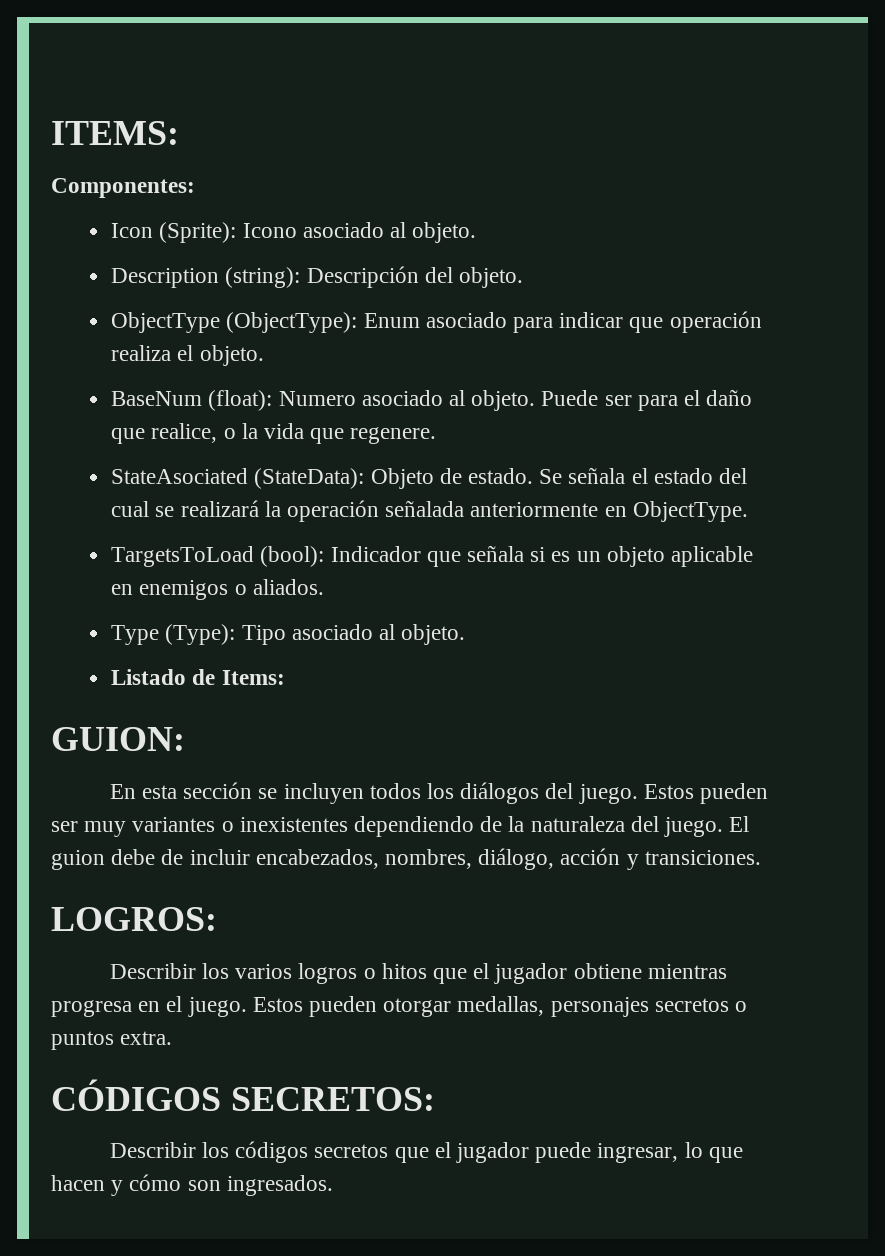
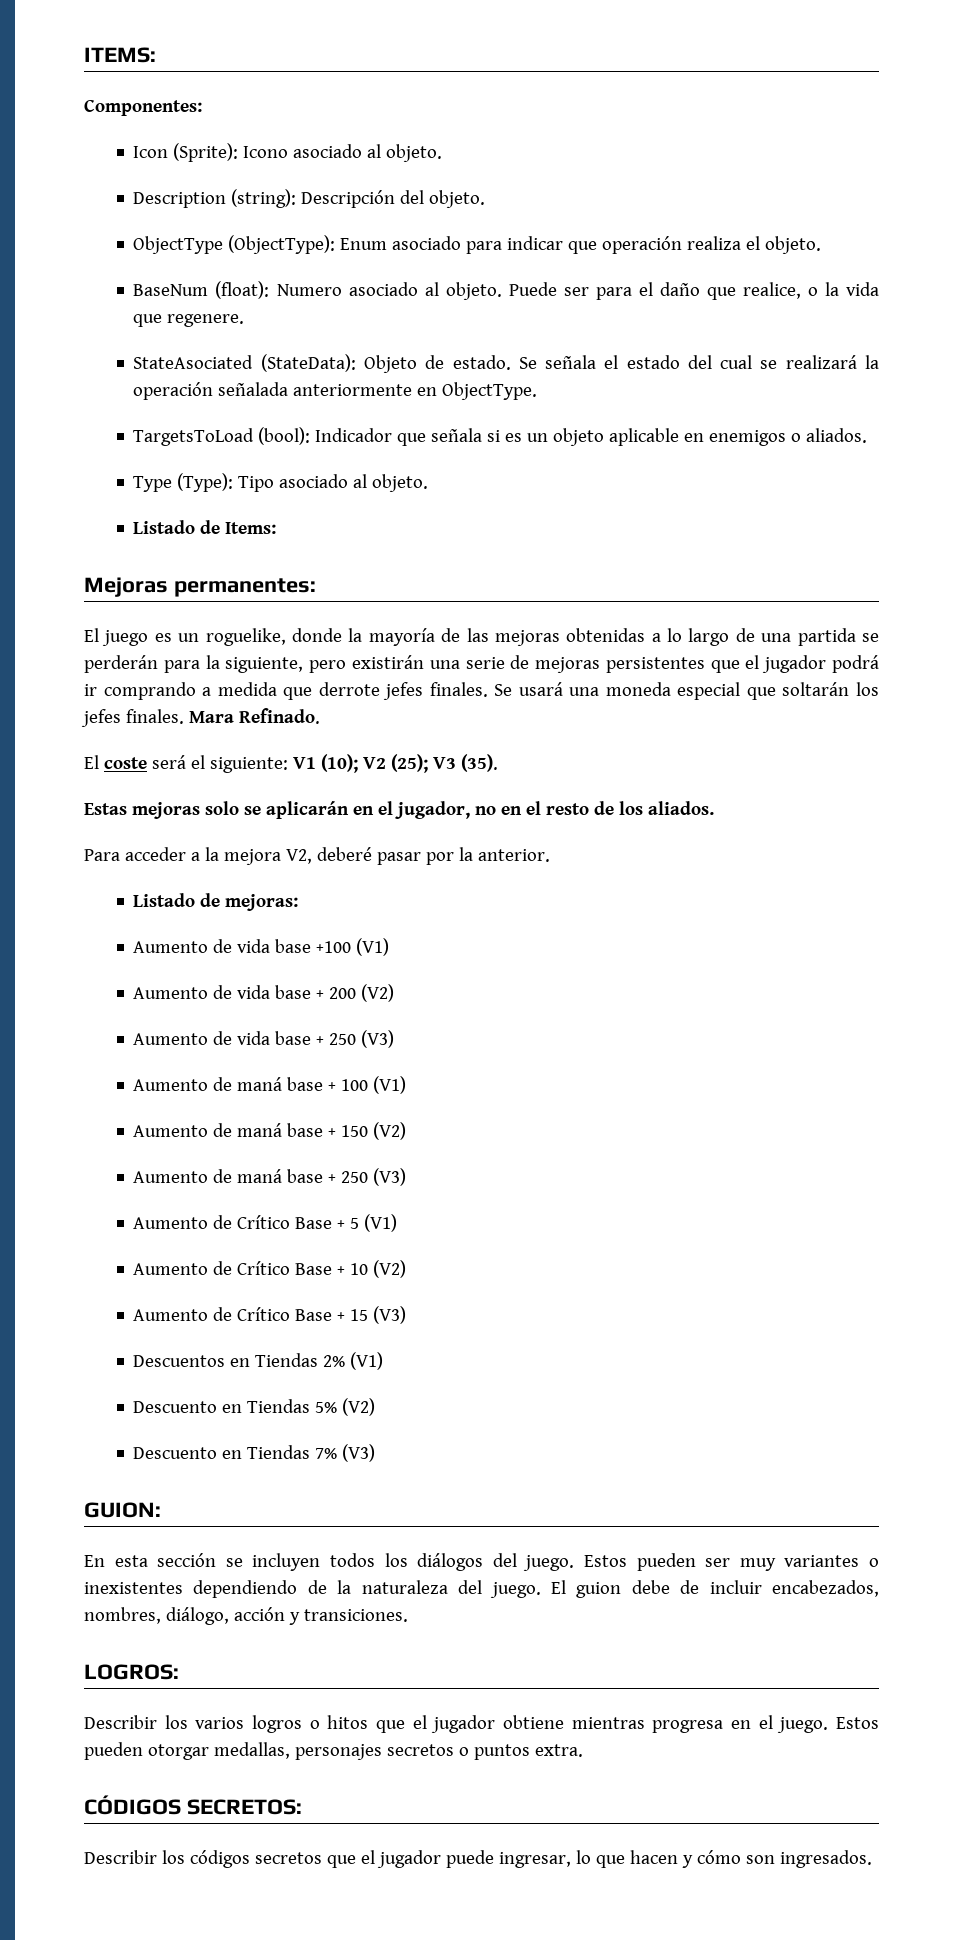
+ Mejoras permanentes:
+ El juego es un roguelike, donde la mayoría de las mejoras obtenidas a lo largo de una partida se perderán para la siguiente, pero existirán una serie de mejoras persistentes que el jugador podrá ir comprando a medida que derrote jefes finales. Se usará una moneda especial que soltarán los jefes finales. Mara Refinado.
+ El coste será el siguiente: V1 (10); V2 (25); V3 (35).
+ Estas mejoras solo se aplicarán en el jugador, no en el resto de los aliados.
+ Para acceder a la mejora V2, deberé pasar por la anterior.
+ Listado de mejoras:
+ Aumento de vida base +100 (V1)
+ Aumento de vida base + 200 (V2)
+ Aumento de vida base + 250 (V3)
+ Aumento de maná base + 100 (V1)
+ Aumento de maná base + 150 (V2)
+ Aumento de maná base + 250 (V3)
+ Aumento de Crítico Base + 5 (V1)
+ Aumento de Crítico Base + 10 (V2)
+ Aumento de Crítico Base + 15 (V3)
+ Descuentos en Tiendas 2% (V1)
+ Descuento en Tiendas 5% (V2)
+ Descuento en Tiendas 7% (V3)

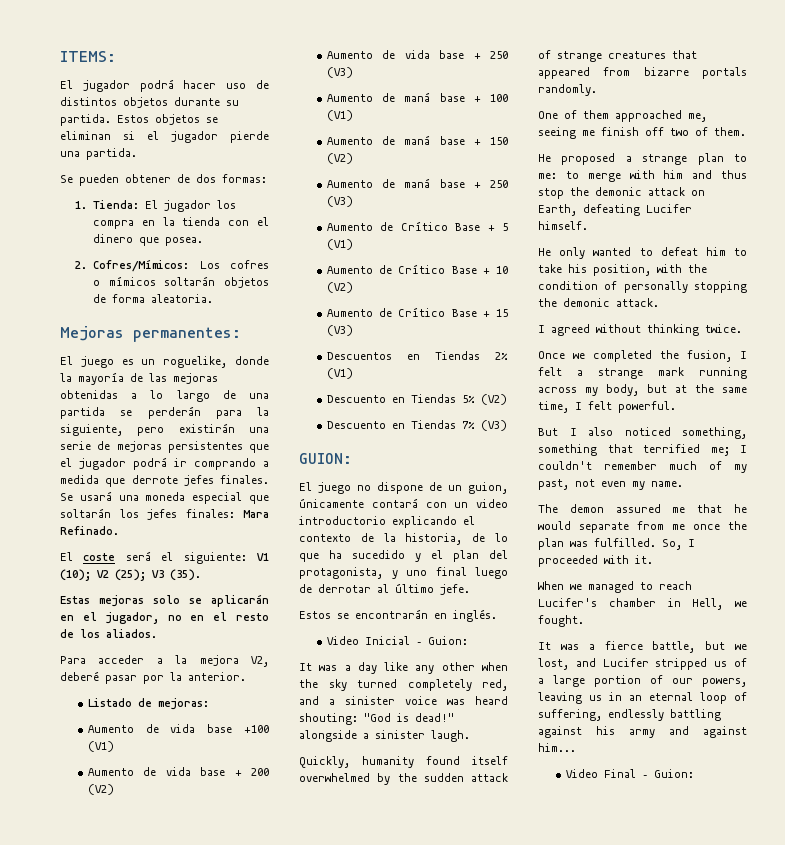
- Componentes:
- Icon (Sprite): Icono asociado al objeto.
- Description (string): Descripción del objeto.
- ObjectType (ObjectType): Enum asociado para indicar que operación realiza el objeto.
- BaseNum (float): Numero asociado al objeto. Puede ser para el daño que realice, o la vida que regenere.
- StateAsociated (StateData): Objeto de estado. Se señala el estado del cual se realizará la operación señalada anteriormente en ObjectType.
- TargetsToLoad (bool): Indicador que señala si es un objeto aplicable en enemigos o aliados.
- Type (Type): Tipo asociado al objeto.
- Listado de Items:
+ El jugador podrá hacer uso de distintos objetos durante su partida. Estos objetos se eliminan si el jugador pierde una partida.
+ Se pueden obtener de dos formas:
+ 1. Tienda: El jugador los compra en la tienda con el dinero que posea.
+ 2. Cofres/Mímicos: Los cofres o mímicos soltarán objetos de forma aleatoria.
- Se usará una moneda especial que soltarán los jefes finales. Mara Refinado.
+ Se usará una moneda especial que soltarán los jefes finales: Mara Refinado.
- En esta sección se incluyen todos los diálogos del juego. Estos pueden ser muy variantes o inexistentes dependiendo de la naturaleza del juego. El guion debe de incluir encabezados, nombres, diálogo, acción y transiciones.
- LOGROS:
- Describir los varios logros o hitos que el jugador obtiene mientras progresa en el juego. Estos pueden otorgar medallas, personajes secretos o puntos extra.
- CÓDIGOS SECRETOS:
- Describir los códigos secretos que el jugador puede ingresar, lo que hacen y cómo son ingresados.
+ El juego no dispone de un guion, únicamente contará con un video introductorio explicando el contexto de la historia, de lo que ha sucedido y el plan del protagonista, y uno final luego de derrotar al último jefe.
+ Estos se encontrarán en inglés.
+ Video Inicial – Guion:
+ It was a day like any other when the sky turned completely red, and a sinister voice was heard shouting: "God is dead!" alongside a sinister laugh.
+ Quickly, humanity found itself overwhelmed by the sudden attack of strange creatures that appeared from bizarre portals randomly.
+ One of them approached me, seeing me finish off two of them.
+ He proposed a strange plan to me: to merge with him and thus stop the demonic attack on Earth, defeating Lucifer himself.
+ He only wanted to defeat him to take his position, with the condition of personally stopping the demonic attack.
+ I agreed without thinking twice.
+ Once we completed the fusion, I felt a strange mark running across my body, but at the same time, I felt powerful.
+ But I also noticed something, something that terrified me; I couldn't remember much of my past, not even my name.
+ The demon assured me that he would separate from me once the plan was fulfilled. So, I proceeded with it.
+ When we managed to reach Lucifer's chamber in Hell, we fought.
+ It was a fierce battle, but we lost, and Lucifer stripped us of a large portion of our powers, leaving us in an eternal loop of suffering, endlessly battling against his army and against him...
+ Video Final – Guion:

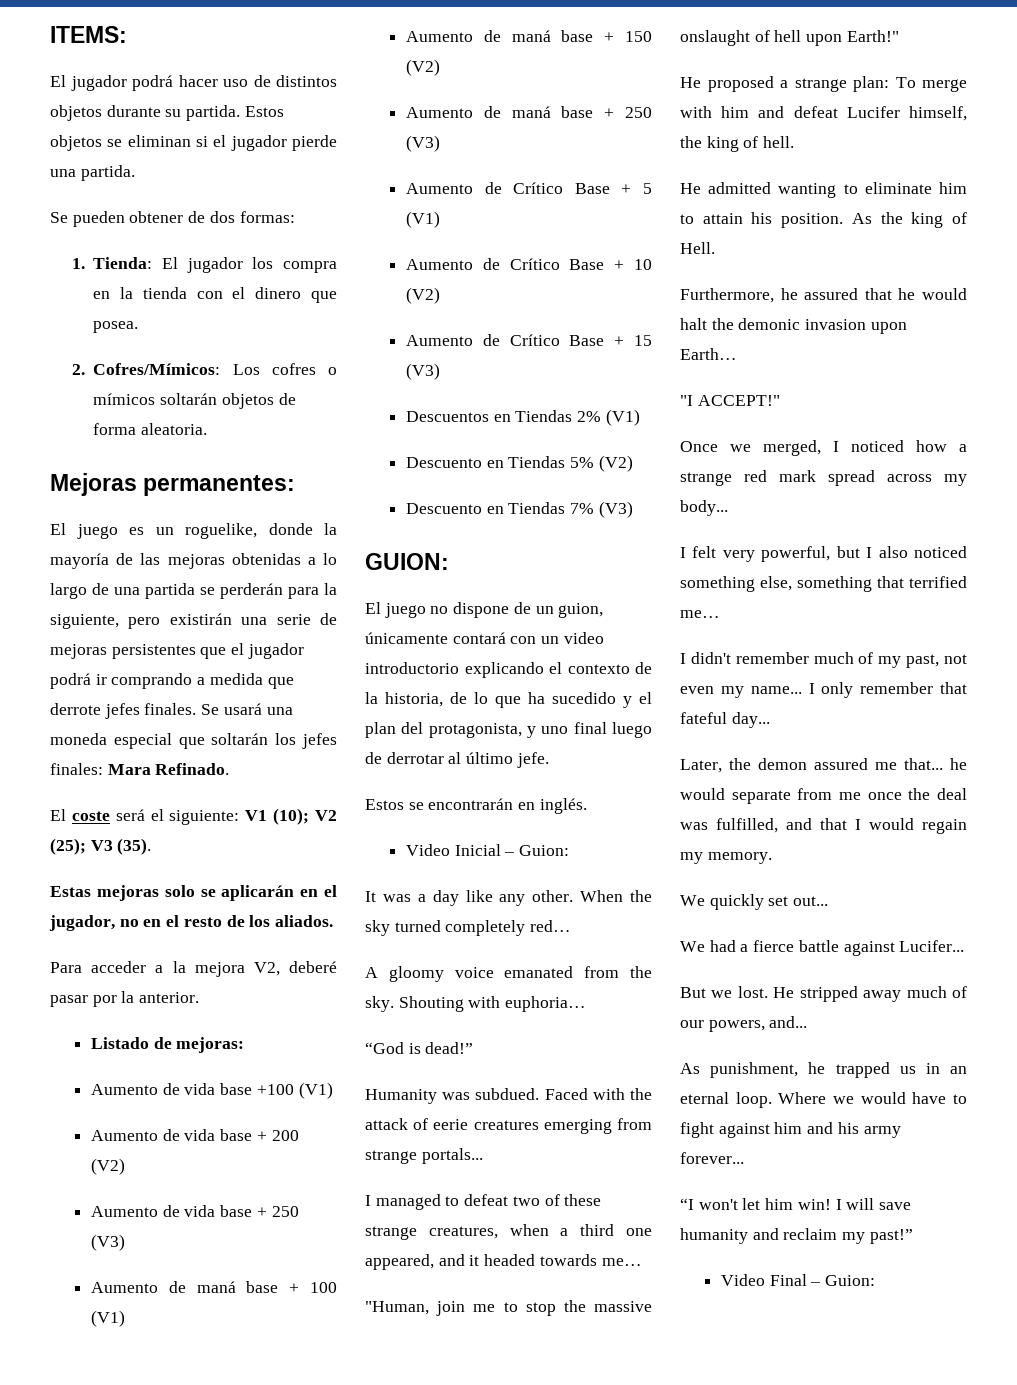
- It was a day like any other when the sky turned completely red, and a sinister voice was heard shouting: "God is dead!" alongside a sinister laugh.
- Quickly, humanity found itself overwhelmed by the sudden attack of strange creatures that appeared from bizarre portals randomly.
- One of them approached me, seeing me finish off two of them.
- He proposed a strange plan to me: to merge with him and thus stop the demonic attack on Earth, defeating Lucifer himself.
- He only wanted to defeat him to take his position, with the condition of personally stopping the demonic attack.
- I agreed without thinking twice.
- Once we completed the fusion, I felt a strange mark running across my body, but at the same time, I felt powerful.
- But I also noticed something, something that terrified me; I couldn't remember much of my past, not even my name.
- The demon assured me that he would separate from me once the plan was fulfilled. So, I proceeded with it.
- When we managed to reach Lucifer's chamber in Hell, we fought.
- It was a fierce battle, but we lost, and Lucifer stripped us of a large portion of our powers, leaving us in an eternal loop of suffering, endlessly battling against his army and against him...
+ It was a day like any other. When the sky turned completely red…
+ A gloomy voice emanated from the sky. Shouting with euphoria…
+ “God is dead!”
+ Humanity was subdued. Faced with the attack of eerie creatures emerging from strange portals...
+ I managed to defeat two of these strange creatures, when a third one appeared, and it headed towards me…
+ "Human, join me to stop the massive onslaught of hell upon Earth!"
+ He proposed a strange plan: To merge with him and defeat Lucifer himself, the king of hell.
+ He admitted wanting to eliminate him to attain his position. As the king of Hell.
+ Furthermore, he assured that he would halt the demonic invasion upon Earth…
+ "I ACCEPT!"
+ Once we merged, I noticed how a strange red mark spread across my body...
+ I felt very powerful, but I also noticed something else, something that terrified me…
+ I didn't remember much of my past, not even my name... I only remember that fateful day...
+ Later, the demon assured me that... he would separate from me once the deal was fulfilled, and that I would regain my memory.
+ We quickly set out...
+ We had a fierce battle against Lucifer...
+ But we lost. He stripped away much of our powers, and...
+ As punishment, he trapped us in an eternal loop. Where we would have to fight against him and his army forever...
+ “I won't let him win! I will save humanity and reclaim my past!”

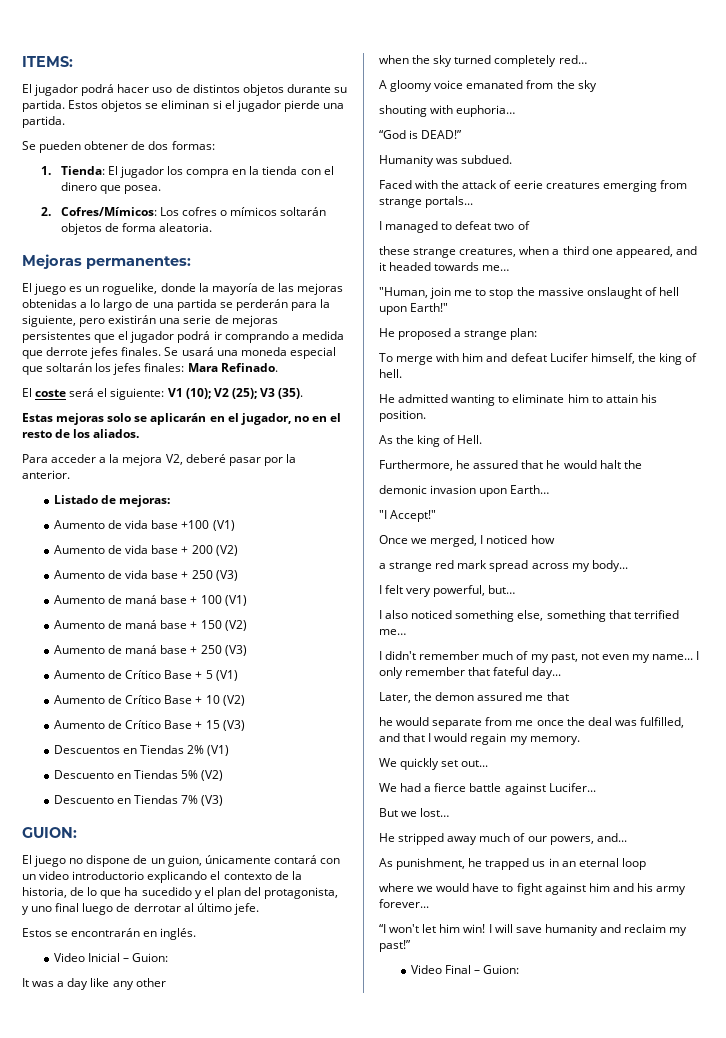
- It was a day like any other. When the sky turned completely red…
+ It was a day like any other
+ when the sky turned completely red…
- A gloomy voice emanated from the sky. Shouting with euphoria…
+ A gloomy voice emanated from the sky
+ shouting with euphoria…
- “God is dead!”
+ “God is DEAD!”
- Humanity was subdued. Faced with the attack of eerie creatures emerging from strange portals...
+ Humanity was subdued.
+ Faced with the attack of eerie creatures emerging from strange portals...
- I managed to defeat two of these strange creatures, when a third one appeared, and it headed towards me…
+ I managed to defeat two of
+ these strange creatures, when a third one appeared, and it headed towards me…
- He proposed a strange plan: To merge with him and defeat Lucifer himself, the king of hell.
+ He proposed a strange plan:
+ To merge with him and defeat Lucifer himself, the king of hell.
- He admitted wanting to eliminate him to attain his position. As the king of Hell.
+ He admitted wanting to eliminate him to attain his position.
+ As the king of Hell.
- Furthermore, he assured that he would halt the demonic invasion upon Earth…
+ Furthermore, he assured that he would halt the
+ demonic invasion upon Earth…
- "I ACCEPT!"
+ "I Accept!"
- Once we merged, I noticed how a strange red mark spread across my body...
+ Once we merged, I noticed how
+ a strange red mark spread across my body...
- I felt very powerful, but I also noticed something else, something that terrified me…
+ I felt very powerful, but…
+ I also noticed something else, something that terrified me…
- Later, the demon assured me that... he would separate from me once the deal was fulfilled, and that I would regain my memory.
+ Later, the demon assured me that
+ he would separate from me once the deal was fulfilled, and that I would regain my memory.
- But we lost. He stripped away much of our powers, and...
+ But we lost…
+ He stripped away much of our powers, and...
- As punishment, he trapped us in an eternal loop. Where we would have to fight against him and his army forever...
+ As punishment, he trapped us in an eternal loop
+ where we would have to fight against him and his army forever...

